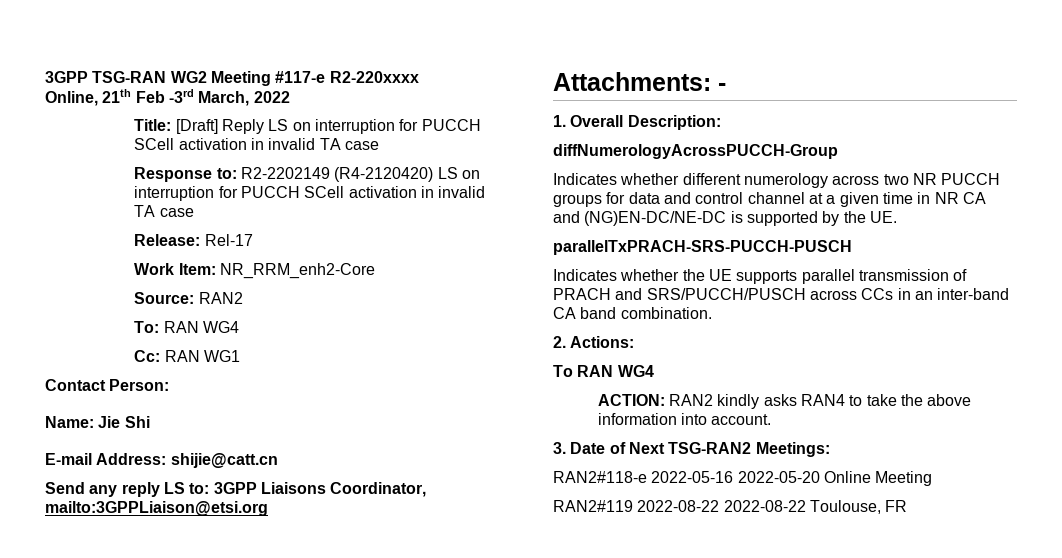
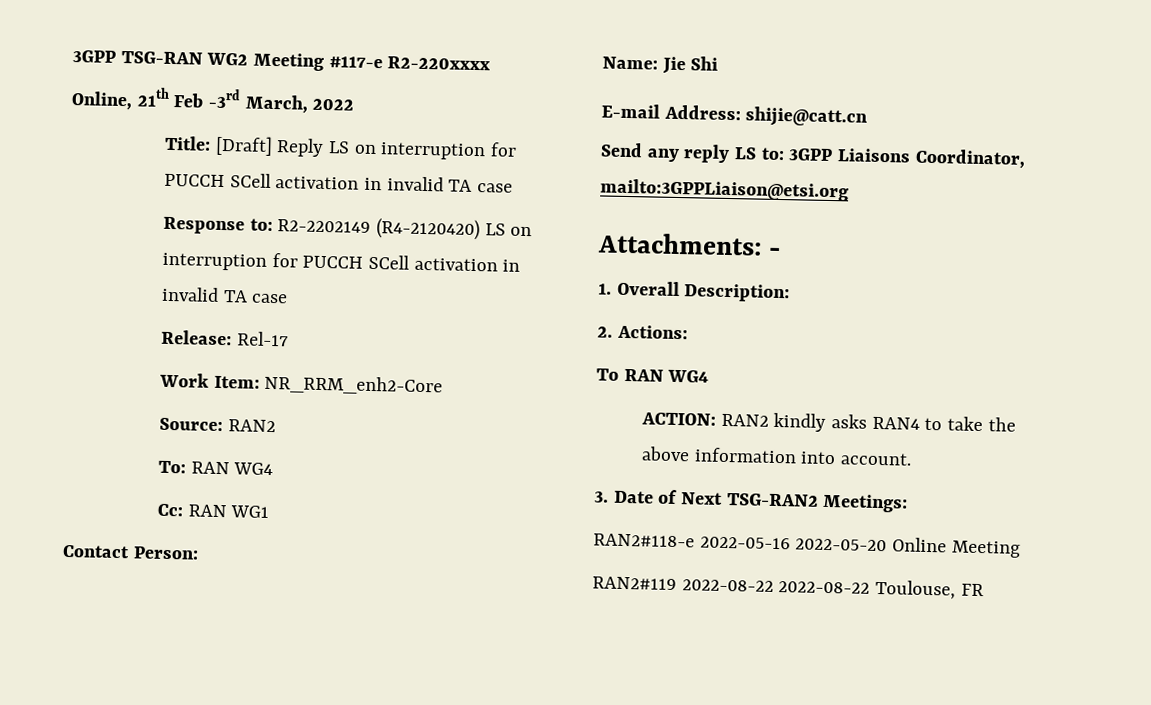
- diffNumerologyAcrossPUCCH-Group
- Indicates whether different numerology across two NR PUCCH groups for data and control channel at a given time in NR CA and (NG)EN-DC/NE-DC is supported by the UE.
- parallelTxPRACH-SRS-PUCCH-PUSCH
- Indicates whether the UE supports parallel transmission of PRACH and SRS/PUCCH/PUSCH across CCs in an inter-band CA band combination.

